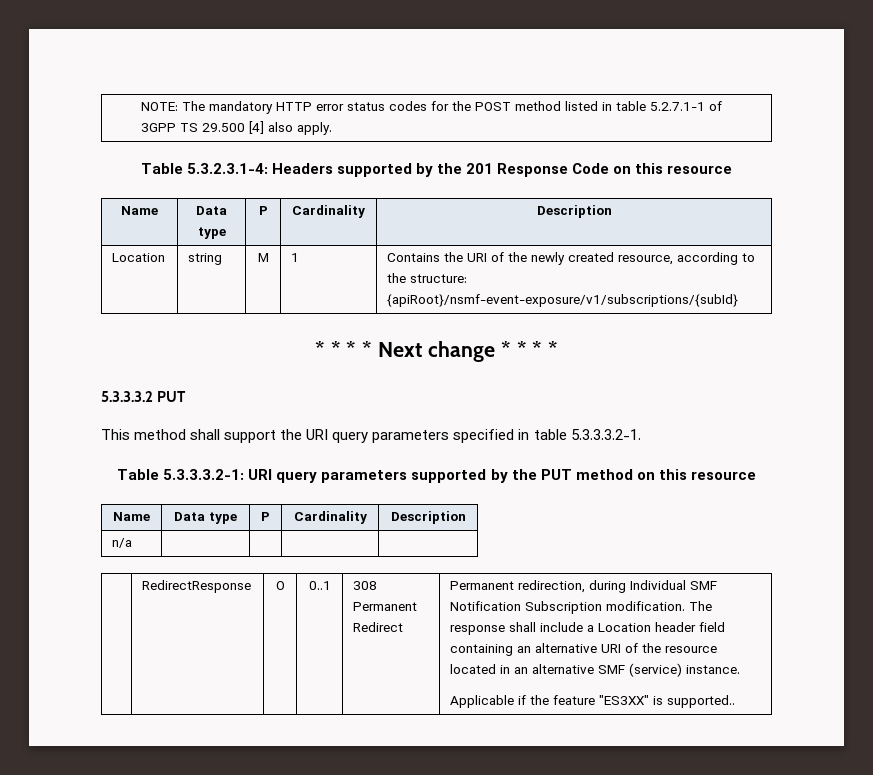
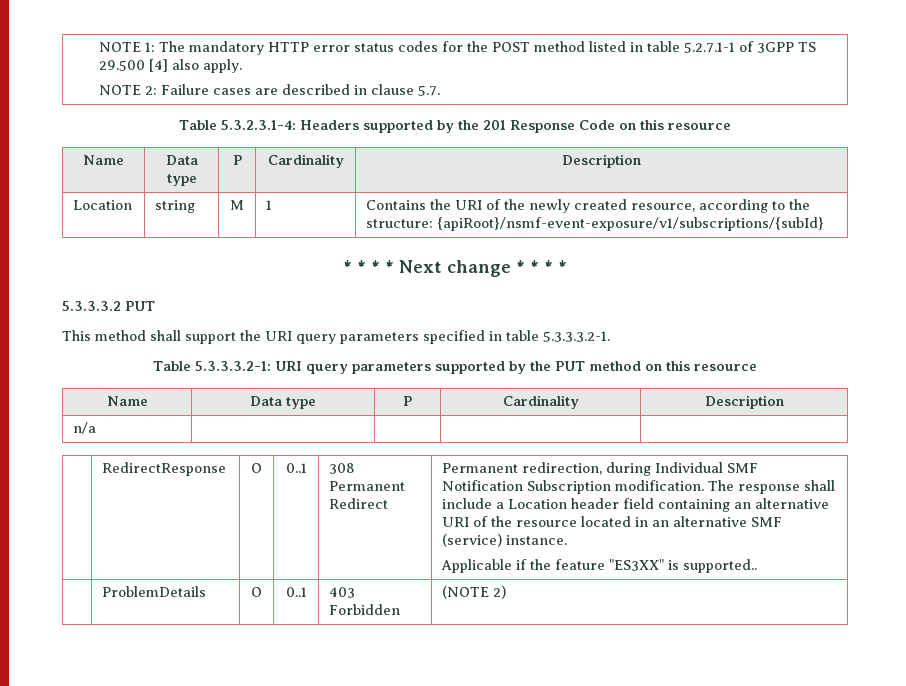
- NOTE: The mandatory HTTP error status codes for the POST method listed in table 5.2.7.1-1 of 3GPP TS 29.500 [4] also apply.
+ NOTE 1: The mandatory HTTP error status codes for the POST method listed in table 5.2.7.1-1 of 3GPP TS 29.500 [4] also apply.
+ NOTE 2: Failure cases are described in clause 5.7.
+ | ProblemDetails | O | 0..1 | 403 Forbidden | (NOTE 2)

